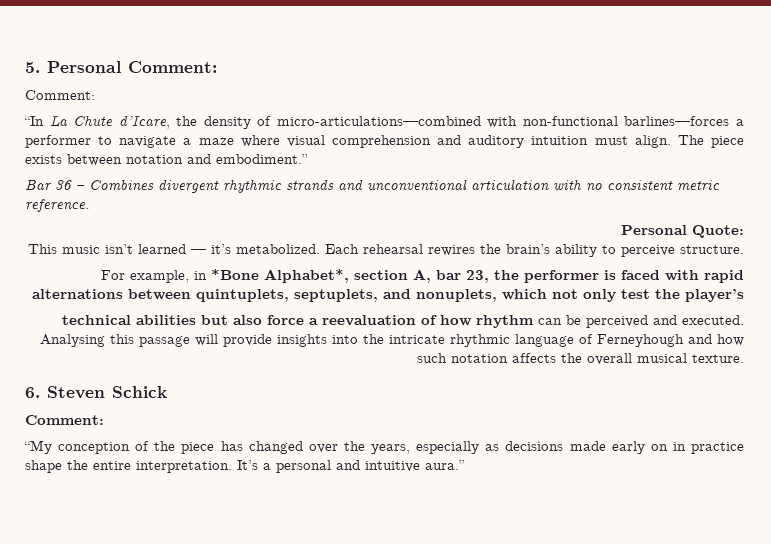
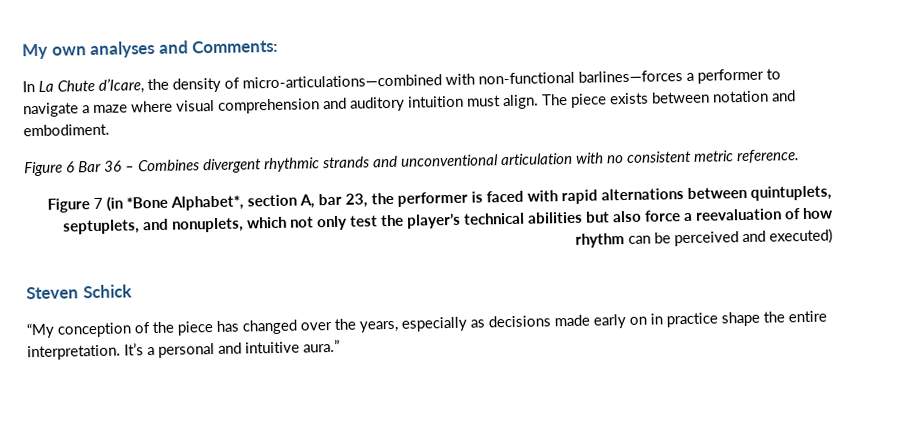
- 5. Personal Comment:
- Comment:
- “In La Chute d’Icare, the density of micro-articulations—combined with non-functional barlines—forces a performer to navigate a maze where visual comprehension and auditory intuition must align.
+ My own analyses and Comments:
+ In La Chute d’Icare, the density of micro-articulations—combined with non-functional barlines—forces a performer to navigate a maze where visual comprehension and auditory intuition must align.
- The piece exists between notation and embodiment.”
- Bar 36 – Combines divergent rhythmic strands and unconventional articulation with no consistent metric reference.
+ The piece exists between notation and embodiment.
+ Figure 6 Bar 36 – Combines divergent rhythmic strands and unconventional articulation with no consistent metric reference.
- Personal Quote:
- This music isn’t learned — it’s metabolized. Each rehearsal rewires the brain’s ability to perceive structure.
- For example, in *Bone Alphabet*, section A, bar 23, the performer is faced with rapid alternations between quintuplets, septuplets, and nonuplets, which not only test the player’s
- technical abilities but also force a reevaluation of how rhythm can be perceived and executed. Analysing this passage will provide insights into the intricate rhythmic language of Ferneyhough and how such notation affects the overall musical texture.
- 6. Steven Schick
- Comment:
+ Figure 7 (in *Bone Alphabet*, section A, bar 23, the performer is faced with rapid alternations between quintuplets, septuplets, and nonuplets, which not only test the player’s technical abilities but also force a reevaluation of how rhythm can be perceived and executed)
+ Steven Schick

